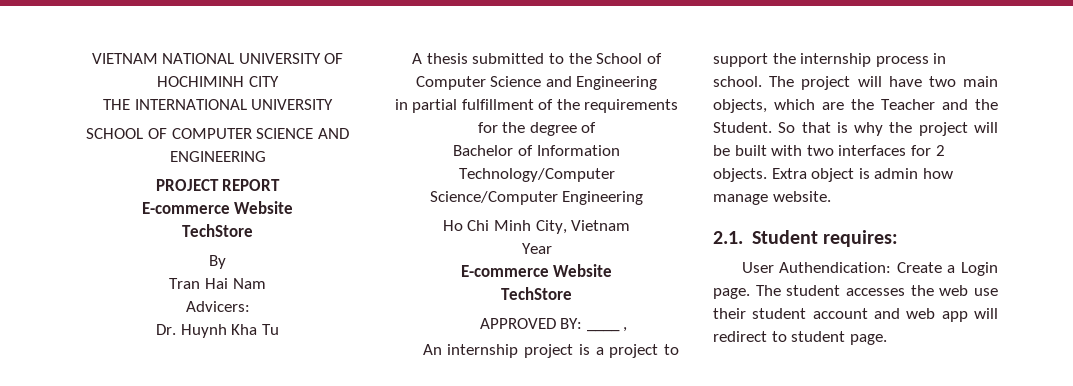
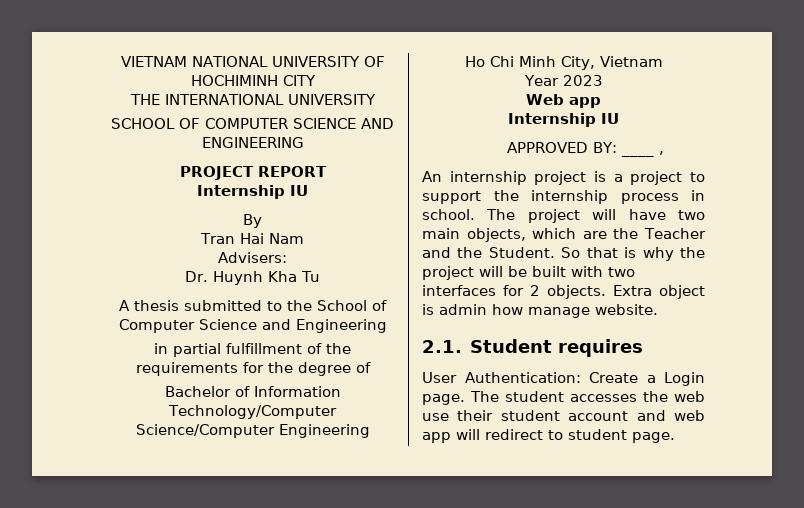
  PROJECT REPORT
- E-commerce Website
- TechStore
+ Internship IU
- Advicers:
+ Advisers:
- Year
- E-commerce Website
- TechStore
+ Year 2023
+ Web app
+ Internship IU
- 2.1. Student requires:
+ 2.1. Student requires
- User Authendication: Create a Login page.
+ User Authentication: Create a Login page.

